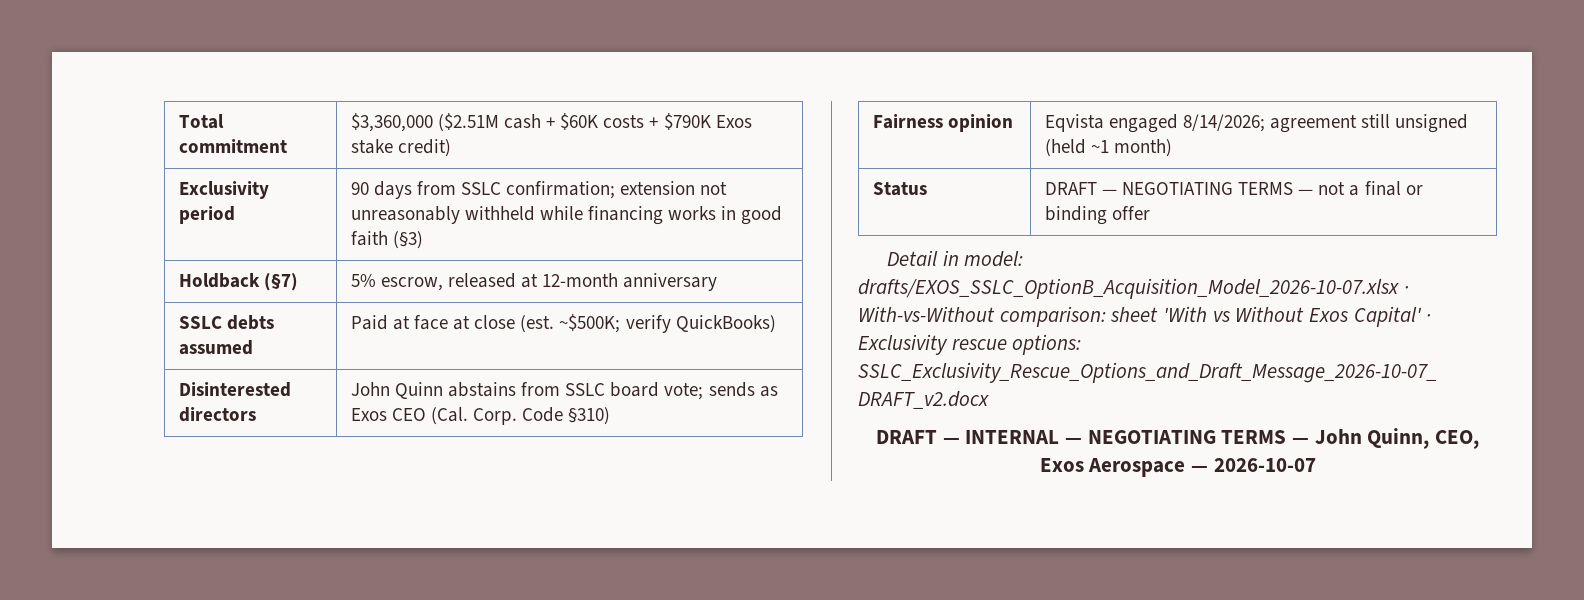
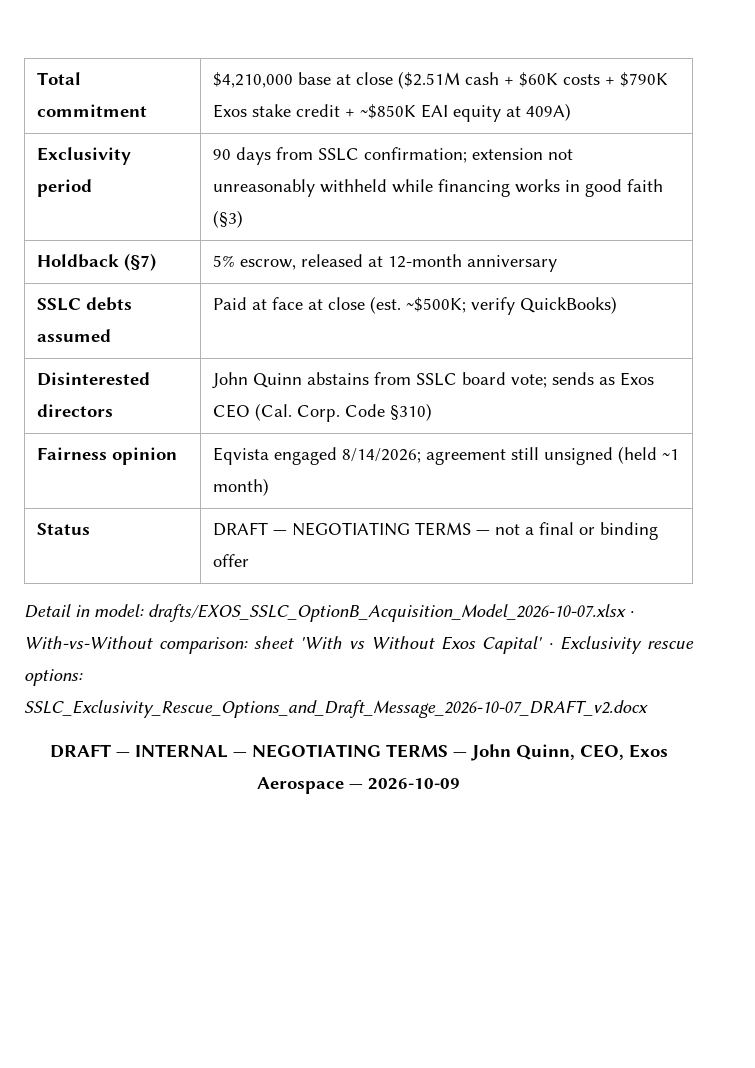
- Total commitment | $3,360,000 ($2.51M cash + $60K costs + $790K Exos stake credit)
+ Total commitment | $4,210,000 base at close ($2.51M cash + $60K costs + $790K Exos stake credit + ~$850K EAI equity at 409A)
- DRAFT — INTERNAL — NEGOTIATING TERMS — John Quinn, CEO, Exos Aerospace — 2026-10-07
+ DRAFT — INTERNAL — NEGOTIATING TERMS — John Quinn, CEO, Exos Aerospace — 2026-10-09

